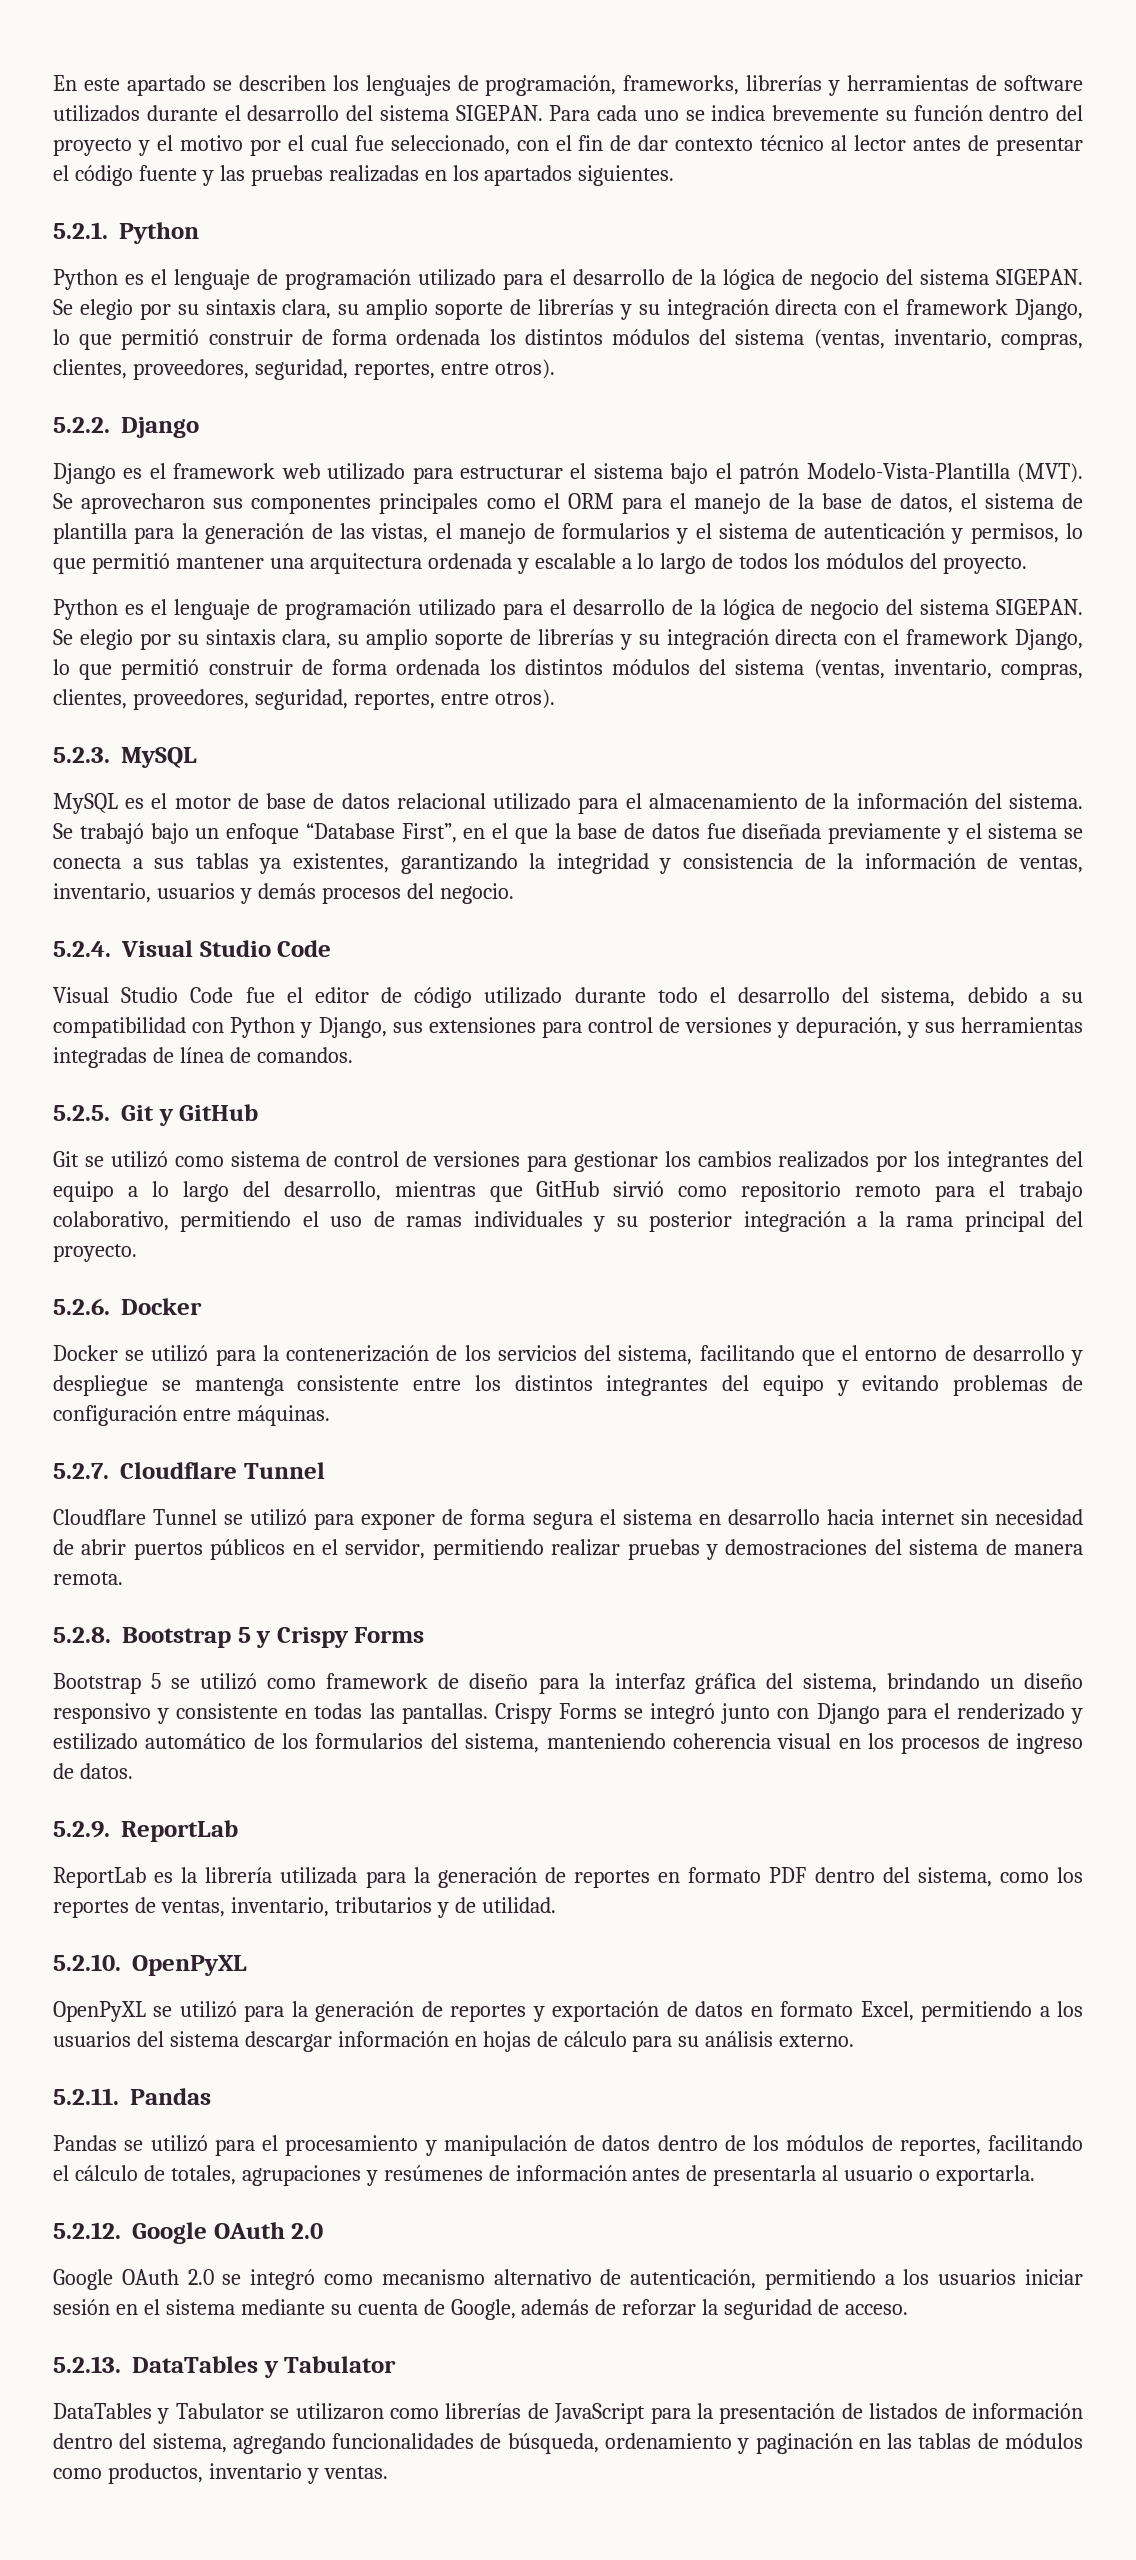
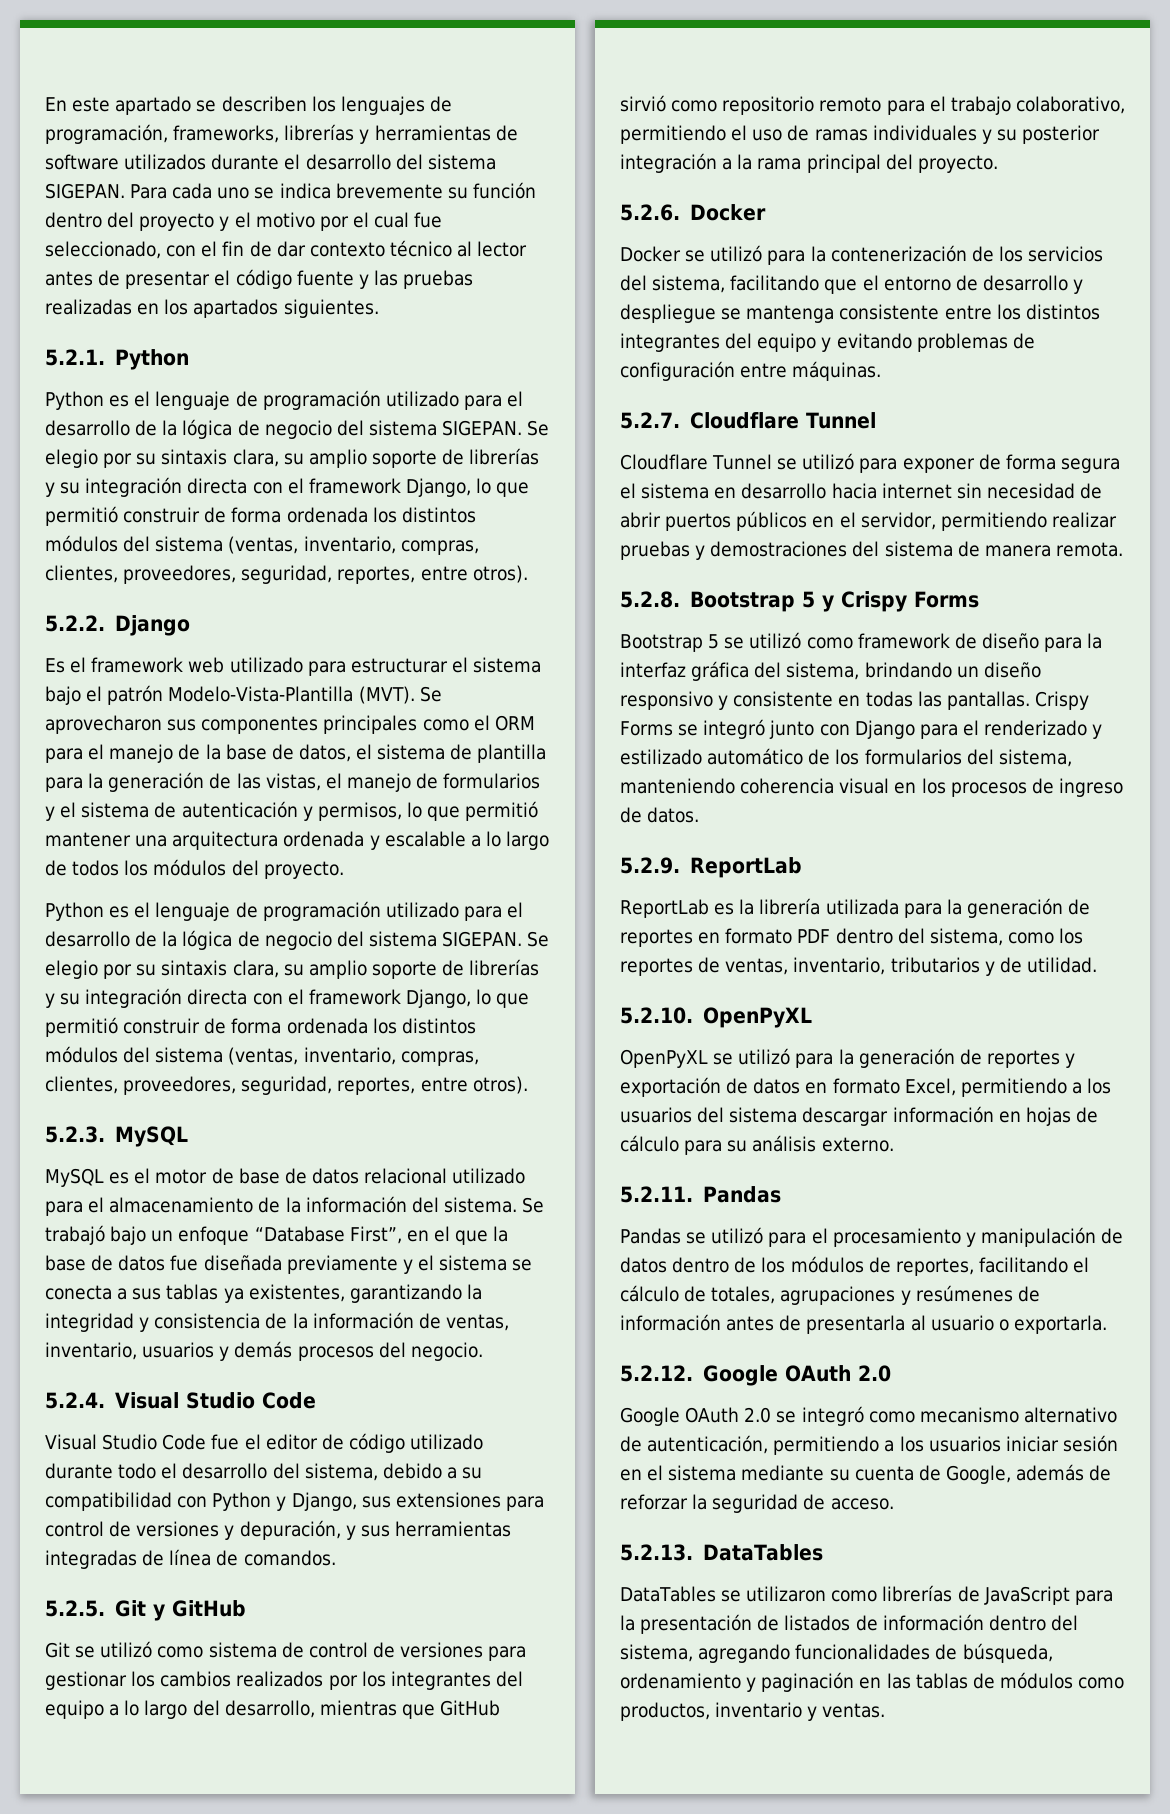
- Django es el framework web utilizado para estructurar el sistema bajo el patrón Modelo-Vista-Plantilla (MVT).
+ Es el framework web utilizado para estructurar el sistema bajo el patrón Modelo-Vista-Plantilla (MVT).
- 5.2.13. DataTables y Tabulator
- DataTables y Tabulator se utilizaron como librerías de JavaScript para la presentación de listados de información dentro del sistema, agregando funcionalidades de búsqueda, ordenamiento y paginación en las tablas de módulos como productos, inventario y ventas.
+ 5.2.13. DataTables
+ DataTables se utilizaron como librerías de JavaScript para la presentación de listados de información dentro del sistema, agregando funcionalidades de búsqueda, ordenamiento y paginación en las tablas de módulos como productos, inventario y ventas.

